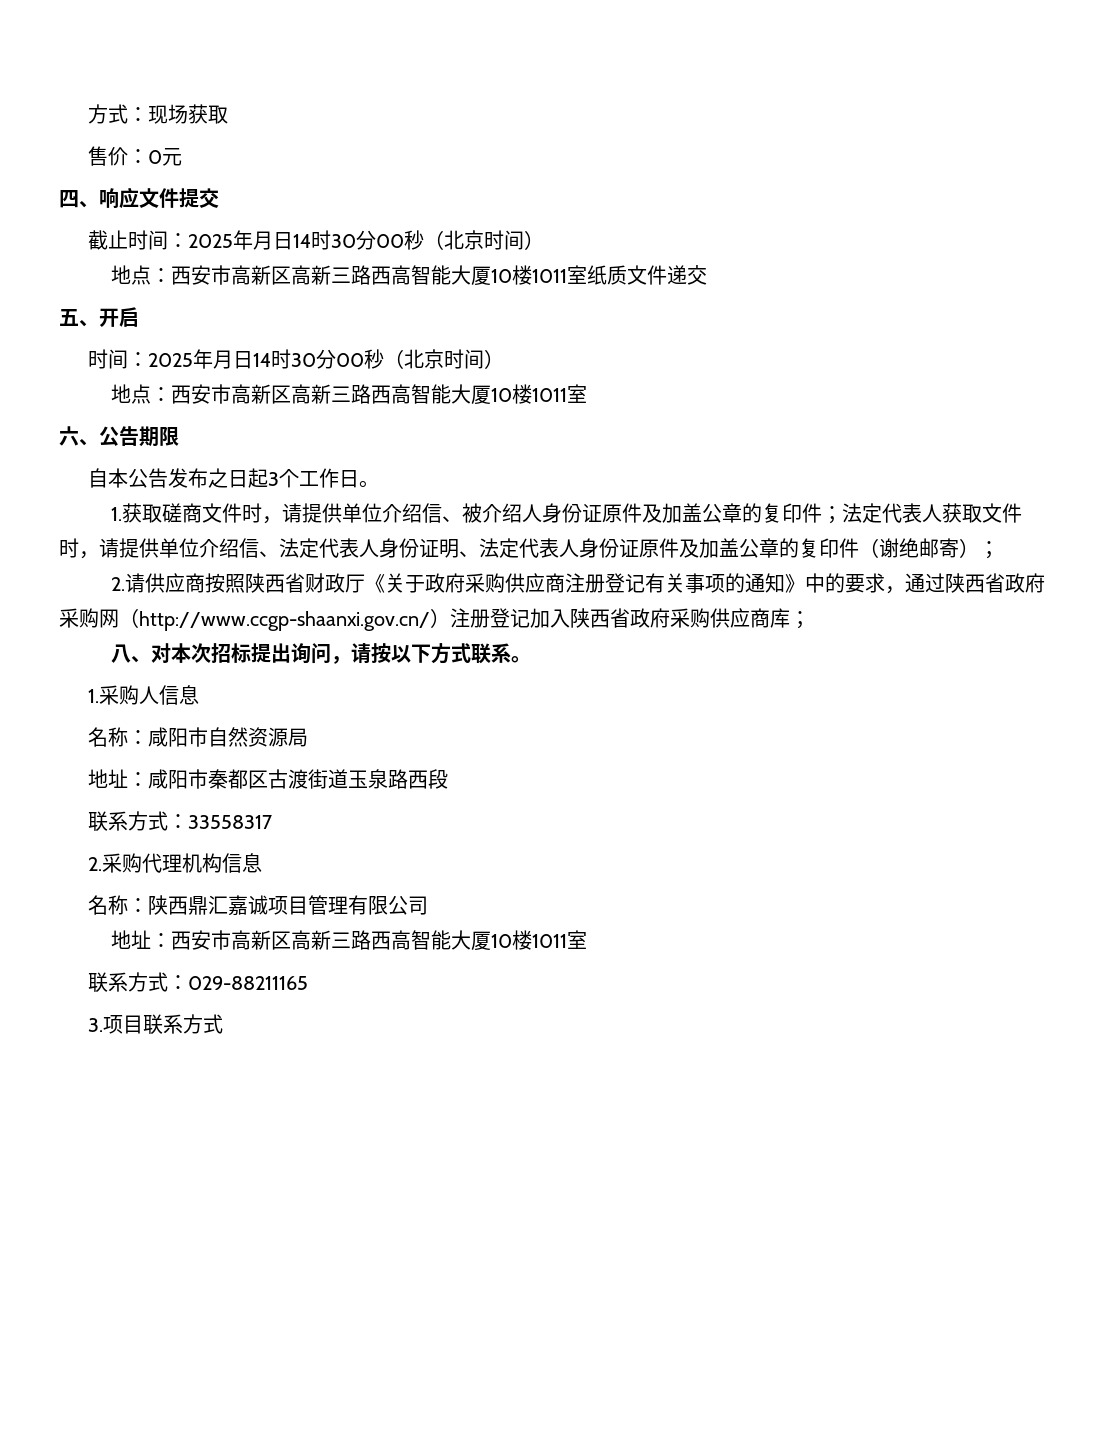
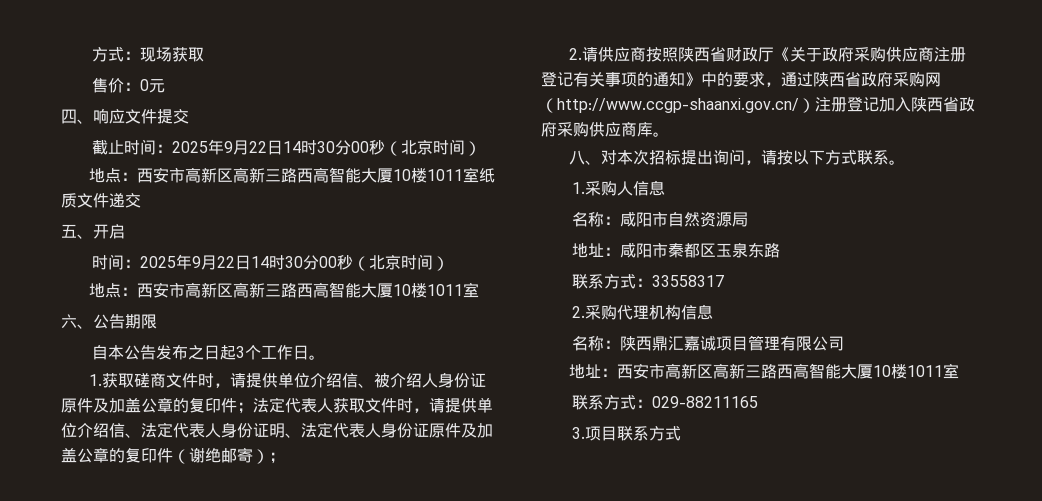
- 截止时间：2025年月日14时30分00秒（北京时间）
+ 截止时间：2025年9月22日14时30分00秒（北京时间）
  五、开启
- 时间：2025年月日14时30分00秒（北京时间）
+ 时间：2025年9月22日14时30分00秒（北京时间）
- 2.请供应商按照陕西省财政厅《关于政府采购供应商注册登记有关事项的通知》中的要求，通过陕西省政府采购网（http://www.ccgp-shaanxi.gov.cn/）注册登记加入陕西省政府采购供应商库；
+ 2.请供应商按照陕西省财政厅《关于政府采购供应商注册登记有关事项的通知》中的要求，通过陕西省政府采购网（http://www.ccgp-shaanxi.gov.cn/）注册登记加入陕西省政府采购供应商库。
- 地址：咸阳市秦都区古渡街道玉泉路西段
+ 地址：咸阳市秦都区玉泉东路

